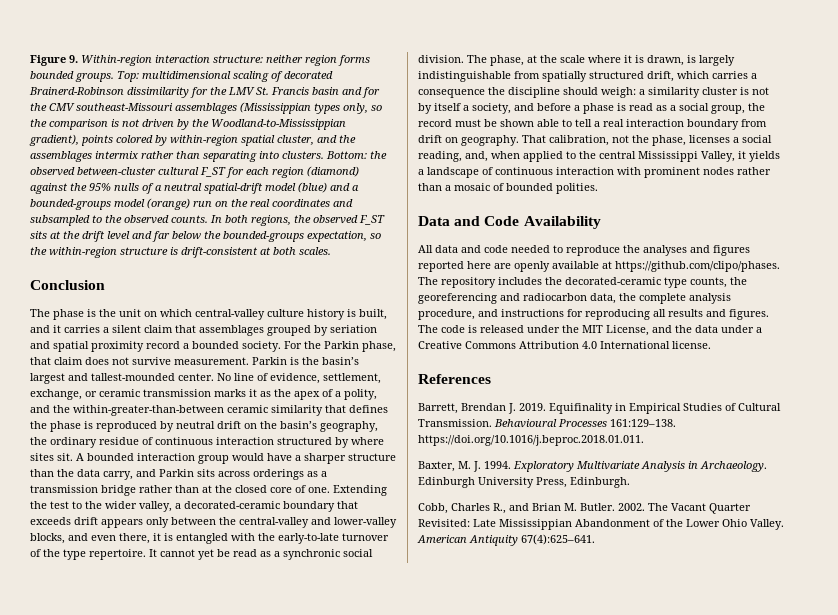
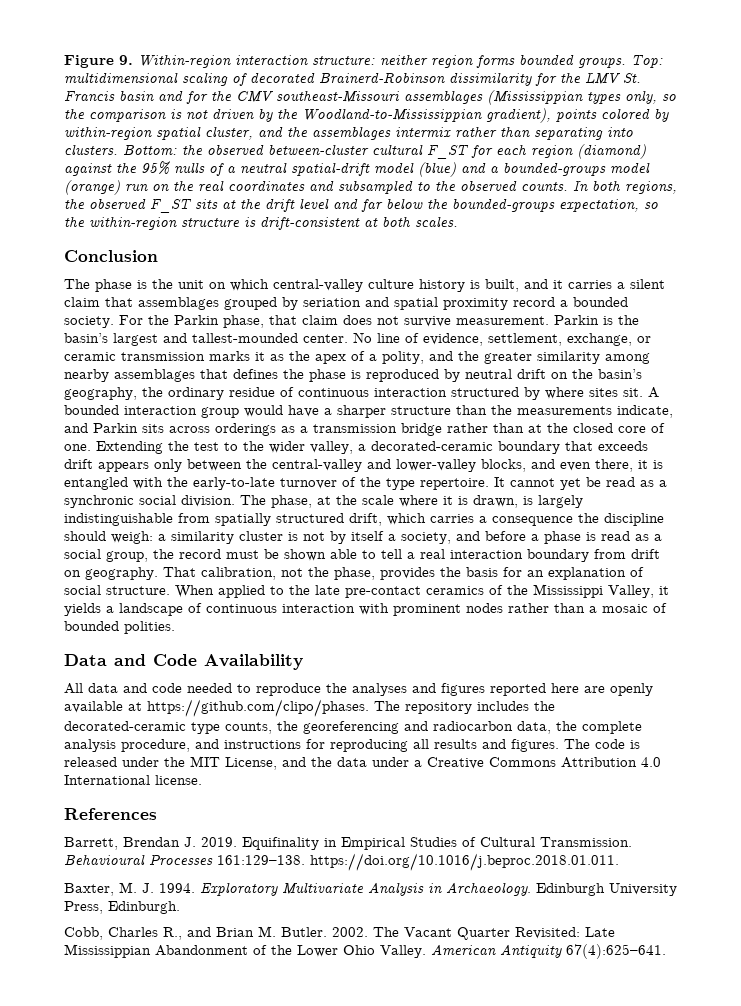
- No line of evidence, settlement, exchange, or ceramic transmission marks it as the apex of a polity, and the within-greater-than-between ceramic similarity that defines the phase is reproduced by neutral drift on the basin’s geography, the ordinary residue of continuous interaction structured by where sites sit.
+ No line of evidence, settlement, exchange, or ceramic transmission marks it as the apex of a polity, and the greater similarity among nearby assemblages that defines the phase is reproduced by neutral drift on the basin’s geography, the ordinary residue of continuous interaction structured by where sites sit.
- A bounded interaction group would have a sharper structure than the data carry, and Parkin sits across orderings as a transmission bridge rather than at the closed core of one.
+ A bounded interaction group would have a sharper structure than the measurements indicate, and Parkin sits across orderings as a transmission bridge rather than at the closed core of one.
- That calibration, not the phase, licenses a social reading, and, when applied to the central Mississippi Valley, it yields a landscape of continuous interaction with prominent nodes rather than a mosaic of bounded polities.
+ That calibration, not the phase, provides the basis for an explanation of social structure. When applied to the late pre-contact ceramics of the Mississippi Valley, it yields a landscape of continuous interaction with prominent nodes rather than a mosaic of bounded polities.

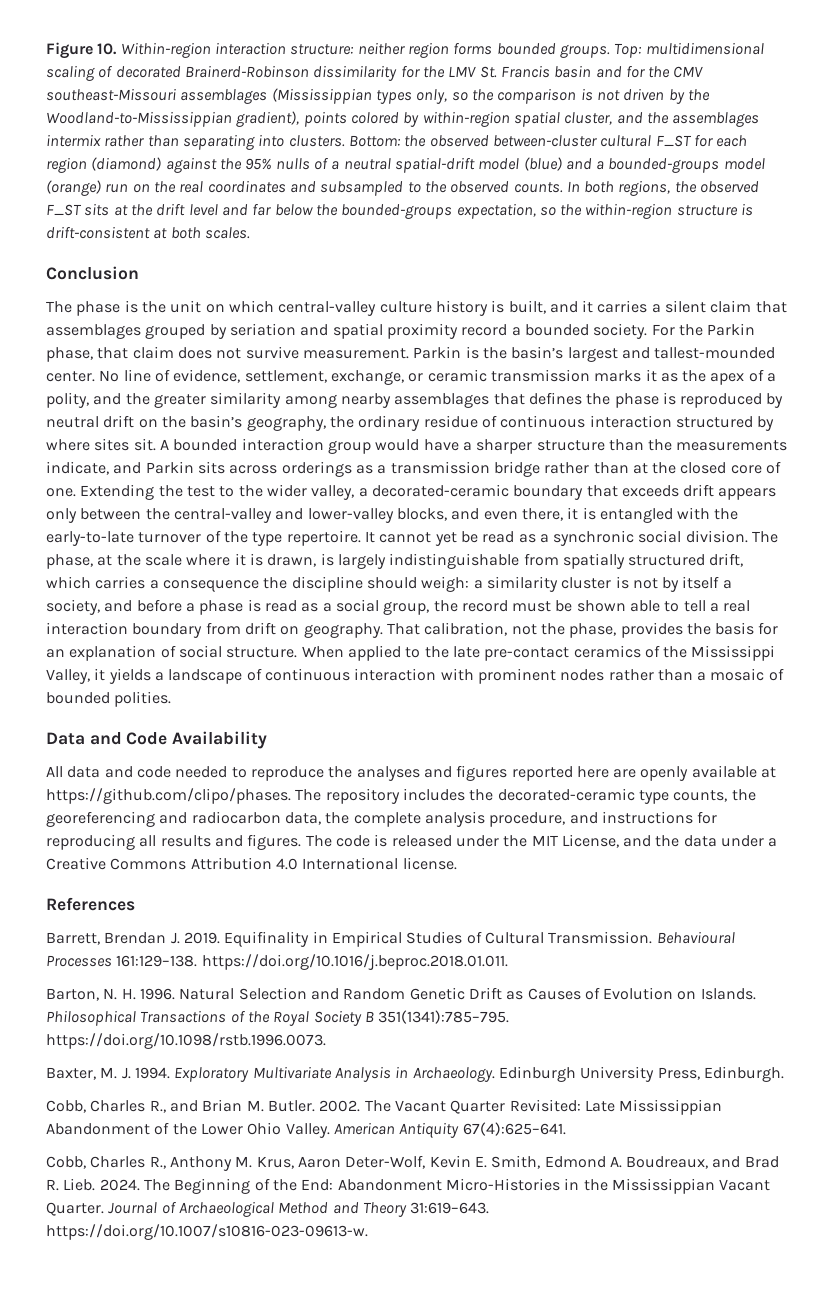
- Figure 9. Within-region interaction structure: neither region forms bounded groups.
+ Figure 10. Within-region interaction structure: neither region forms bounded groups.
+ Barton, N. H. 1996. Natural Selection and Random Genetic Drift as Causes of Evolution on Islands. Philosophical Transactions of the Royal Society B 351(1341):785–795. https://doi.org/10.1098/rstb.1996.0073.
+ Cobb, Charles R., Anthony M. Krus, Aaron Deter-Wolf, Kevin E. Smith, Edmond A. Boudreaux, and Brad R. Lieb. 2024. The Beginning of the End: Abandonment Micro-Histories in the Mississippian Vacant Quarter. Journal of Archaeological Method and Theory 31:619–643. https://doi.org/10.1007/s10816-023-09613-w.

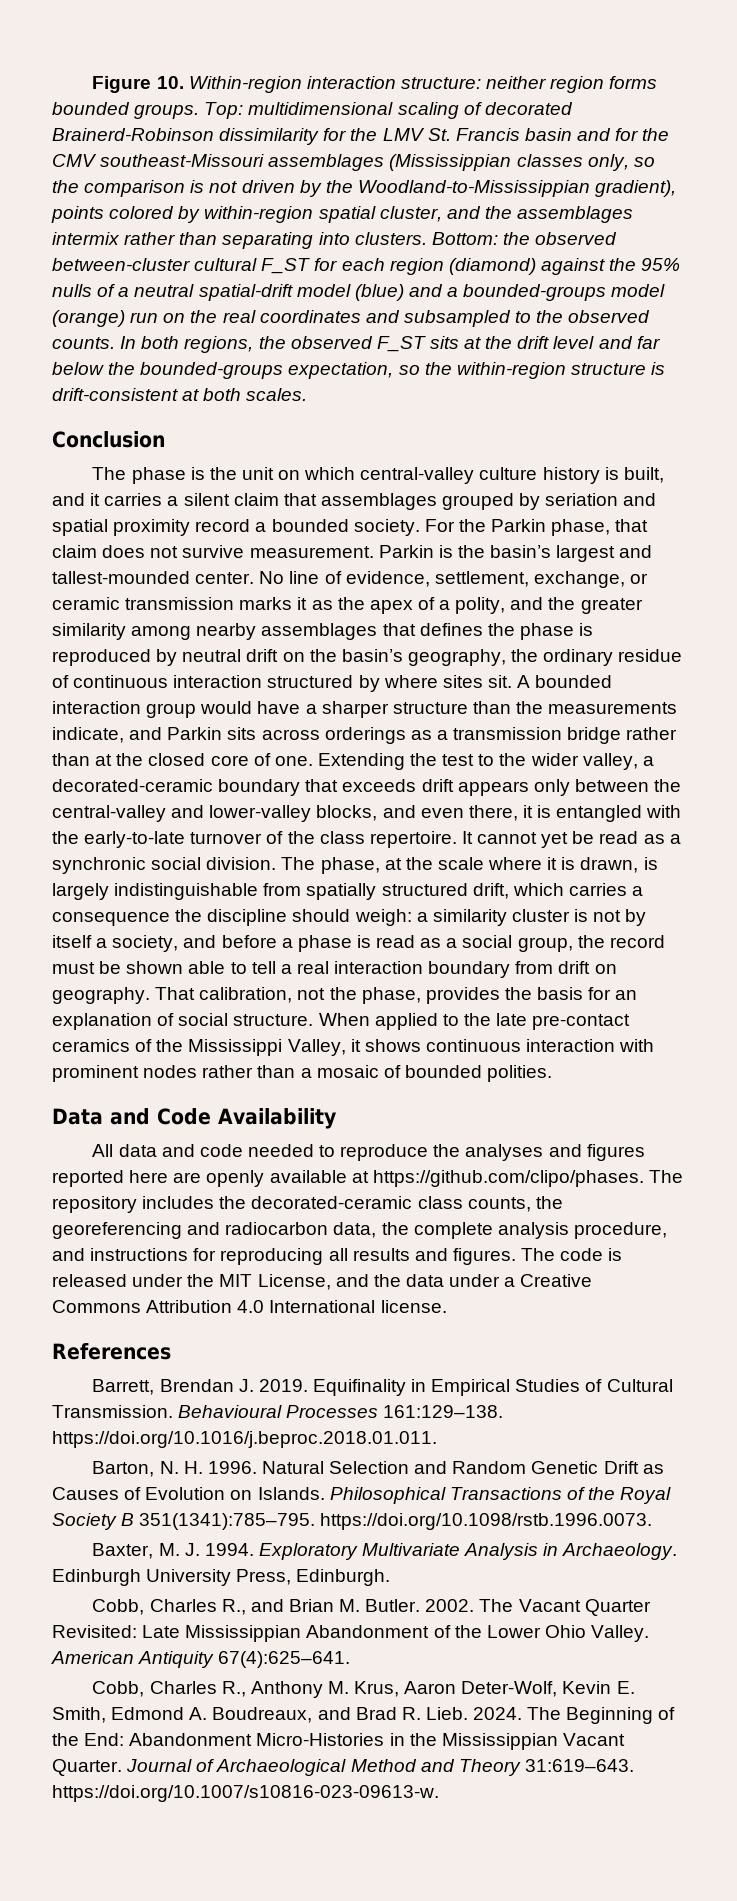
- Top: multidimensional scaling of decorated Brainerd-Robinson dissimilarity for the LMV St. Francis basin and for the CMV southeast-Missouri assemblages (Mississippian types only, so the comparison is not driven by the Woodland-to-Mississippian gradient), points colored by within-region spatial cluster, and the assemblages intermix rather than separating into clusters.
+ Top: multidimensional scaling of decorated Brainerd-Robinson dissimilarity for the LMV St. Francis basin and for the CMV southeast-Missouri assemblages (Mississippian classes only, so the comparison is not driven by the Woodland-to-Mississippian gradient), points colored by within-region spatial cluster, and the assemblages intermix rather than separating into clusters.
- Extending the test to the wider valley, a decorated-ceramic boundary that exceeds drift appears only between the central-valley and lower-valley blocks, and even there, it is entangled with the early-to-late turnover of the type repertoire.
+ Extending the test to the wider valley, a decorated-ceramic boundary that exceeds drift appears only between the central-valley and lower-valley blocks, and even there, it is entangled with the early-to-late turnover of the class repertoire.
- When applied to the late pre-contact ceramics of the Mississippi Valley, it yields a landscape of continuous interaction with prominent nodes rather than a mosaic of bounded polities.
+ When applied to the late pre-contact ceramics of the Mississippi Valley, it shows continuous interaction with prominent nodes rather than a mosaic of bounded polities.
- All data and code needed to reproduce the analyses and figures reported here are openly available at https://github.com/clipo/phases. The repository includes the decorated-ceramic type counts, the georeferencing and radiocarbon data, the complete analysis procedure, and instructions for reproducing all results and figures.
+ All data and code needed to reproduce the analyses and figures reported here are openly available at https://github.com/clipo/phases. The repository includes the decorated-ceramic class counts, the georeferencing and radiocarbon data, the complete analysis procedure, and instructions for reproducing all results and figures.

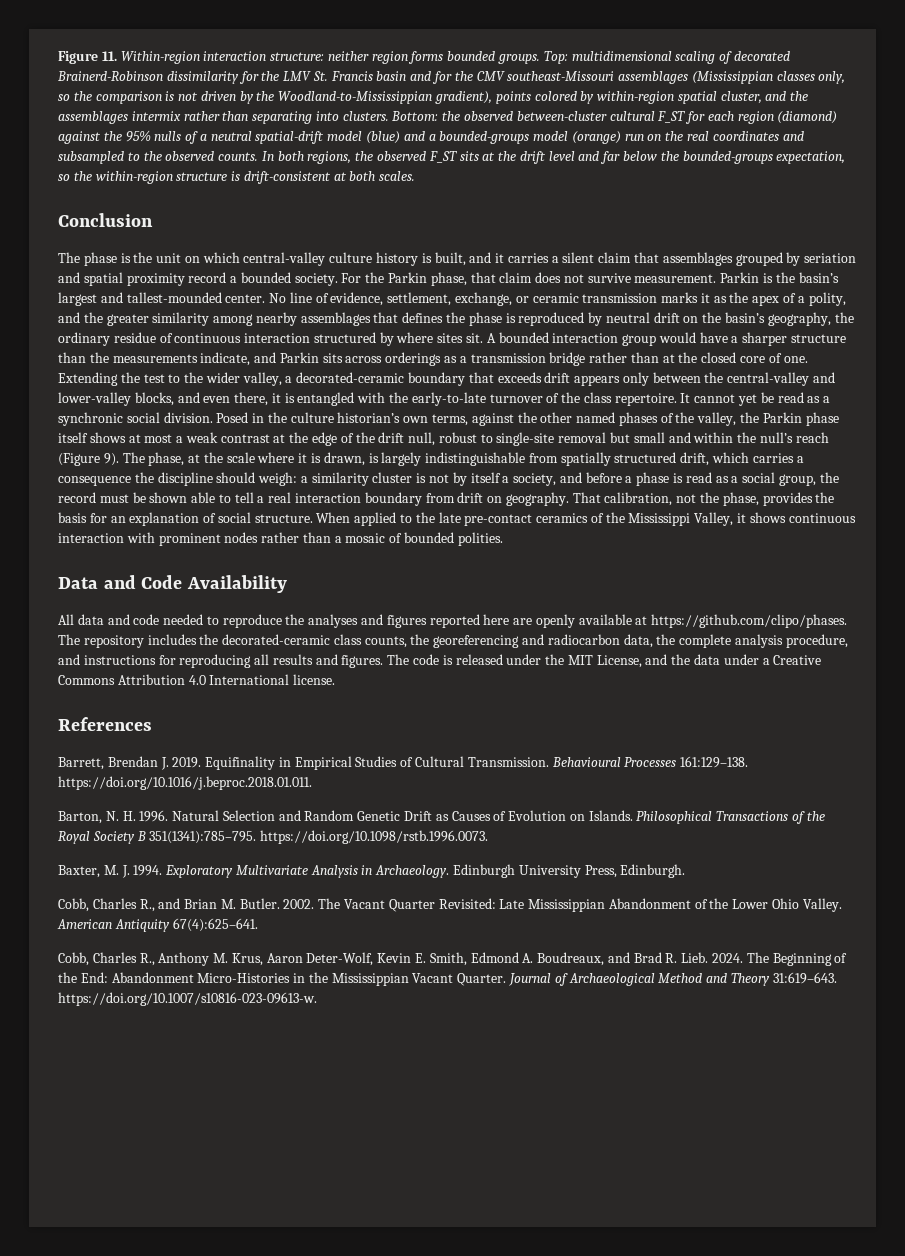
- Figure 10. Within-region interaction structure: neither region forms bounded groups.
+ Figure 11. Within-region interaction structure: neither region forms bounded groups.
+ Posed in the culture historian’s own terms, against the other named phases of the valley, the Parkin phase itself shows at most a weak contrast at the edge of the drift null, robust to single-site removal but small and within the null’s reach (Figure 9).

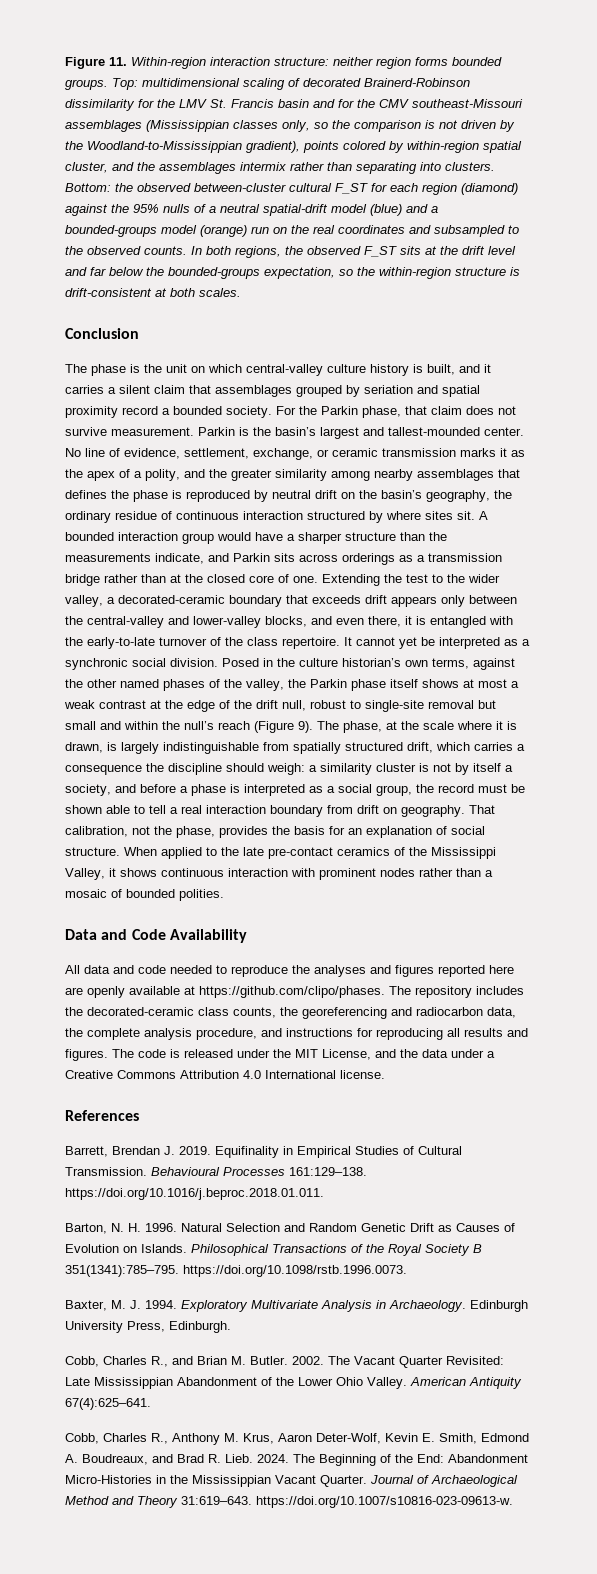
- It cannot yet be read as a synchronic social division.
+ It cannot yet be interpreted as a synchronic social division.
- The phase, at the scale where it is drawn, is largely indistinguishable from spatially structured drift, which carries a consequence the discipline should weigh: a similarity cluster is not by itself a society, and before a phase is read as a social group, the record must be shown able to tell a real interaction boundary from drift on geography.
+ The phase, at the scale where it is drawn, is largely indistinguishable from spatially structured drift, which carries a consequence the discipline should weigh: a similarity cluster is not by itself a society, and before a phase is interpreted as a social group, the record must be shown able to tell a real interaction boundary from drift on geography.

